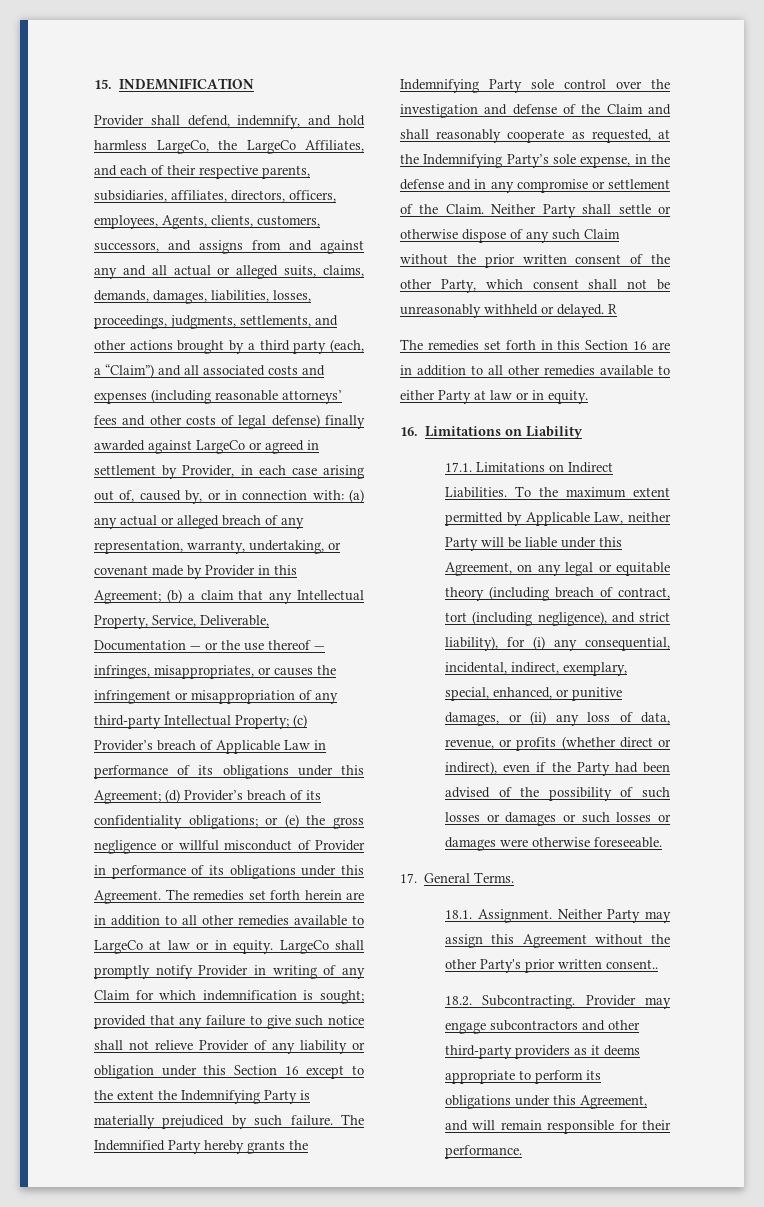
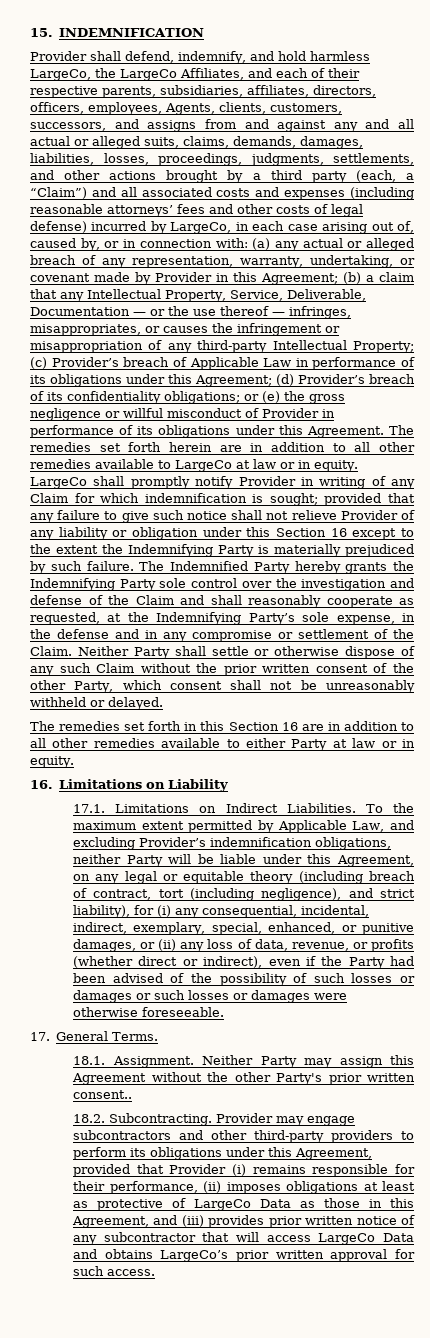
- Provider shall defend, indemnify, and hold harmless LargeCo, the LargeCo Affiliates, and each of their respective parents, subsidiaries, affiliates, directors, officers, employees, Agents, clients, customers, successors, and assigns from and against any and all actual or alleged suits, claims, demands, damages, liabilities, losses, proceedings, judgments, settlements, and other actions brought by a third party (each, a “Claim”) and all associated costs and expenses (including reasonable attorneys’ fees and other costs of legal defense) finally awarded against LargeCo or agreed in settlement by Provider, in each case arising out of, caused by, or in connection with:
+ Provider shall defend, indemnify, and hold harmless LargeCo, the LargeCo Affiliates, and each of their respective parents, subsidiaries, affiliates, directors, officers, employees, Agents, clients, customers, successors, and assigns from and against any and all actual or alleged suits, claims, demands, damages, liabilities, losses, proceedings, judgments, settlements, and other actions brought by a third party (each, a “Claim”) and all associated costs and expenses (including reasonable attorneys’ fees and other costs of legal defense) incurred by LargeCo, in each case arising out of, caused by, or in connection with:
- R
- To the maximum extent permitted by Applicable Law, neither Party will be liable under this Agreement, on any legal or equitable theory (including breach of contract, tort (including negligence), and strict liability), for (i) any consequential, incidental, indirect, exemplary, special, enhanced, or punitive damages, or (ii) any loss of data, revenue, or profits (whether direct or indirect), even if the Party had been advised of the possibility of such losses or damages or such losses or damages were otherwise foreseeable.
+ To the maximum extent permitted by Applicable Law, and excluding Provider’s indemnification obligations, neither Party will be liable under this Agreement, on any legal or equitable theory (including breach of contract, tort (including negligence), and strict liability), for (i) any consequential, incidental, indirect, exemplary, special, enhanced, or punitive damages, or (ii) any loss of data, revenue, or profits (whether direct or indirect), even if the Party had been advised of the possibility of such losses or damages or such losses or damages were otherwise foreseeable.
- Provider may engage subcontractors and other third-party providers as it deems appropriate to perform its obligations under this Agreement, and will remain responsible for their performance.
+ Provider may engage subcontractors and other third-party providers to perform its obligations under this Agreement, provided that Provider (i) remains responsible for their performance, (ii) imposes obligations at least as protective of LargeCo Data as those in this Agreement, and (iii) provides prior written notice of any subcontractor that will access LargeCo Data and obtains LargeCo’s prior written approval for such access.

